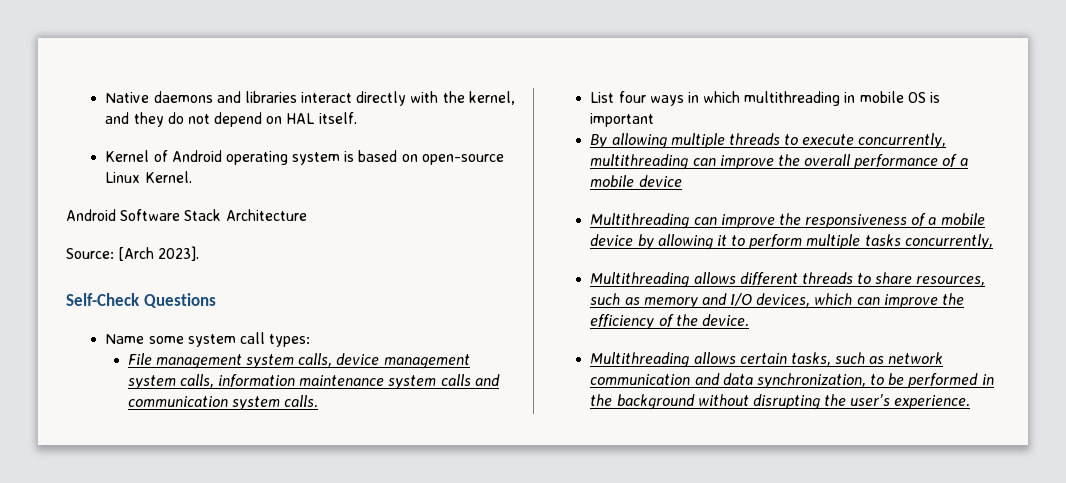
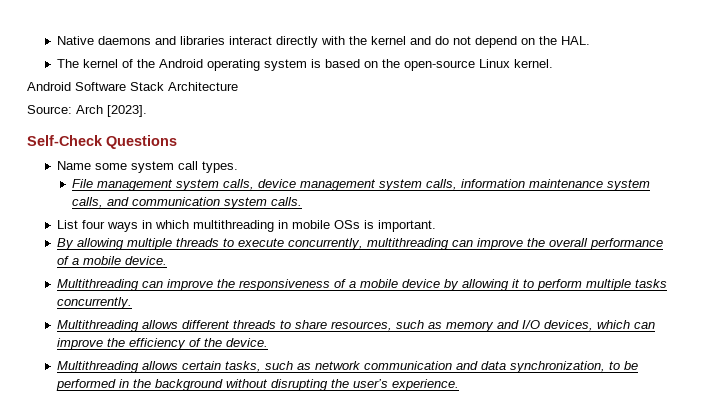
- Native daemons and libraries interact directly with the kernel, and they do not depend on HAL itself.
- Kernel of Android operating system is based on open-source Linux Kernel.
+ Native daemons and libraries interact directly with the kernel and do not depend on the HAL.
+ The kernel of the Android operating system is based on the open-source Linux kernel.
- Source: [Arch 2023].
+ Source: Arch [2023].
- Name some system call types:
+ Name some system call types.
- File management system calls, device management system calls, information maintenance system calls and communication system calls.
+ File management system calls, device management system calls, information maintenance system calls, and communication system calls.
- List four ways in which multithreading in mobile OS is important
+ List four ways in which multithreading in mobile OSs is important.
- By allowing multiple threads to execute concurrently, multithreading can improve the overall performance of a mobile device
+ By allowing multiple threads to execute concurrently, multithreading can improve the overall performance of a mobile device.
- Multithreading can improve the responsiveness of a mobile device by allowing it to perform multiple tasks concurrently,
+ Multithreading can improve the responsiveness of a mobile device by allowing it to perform multiple tasks concurrently.

